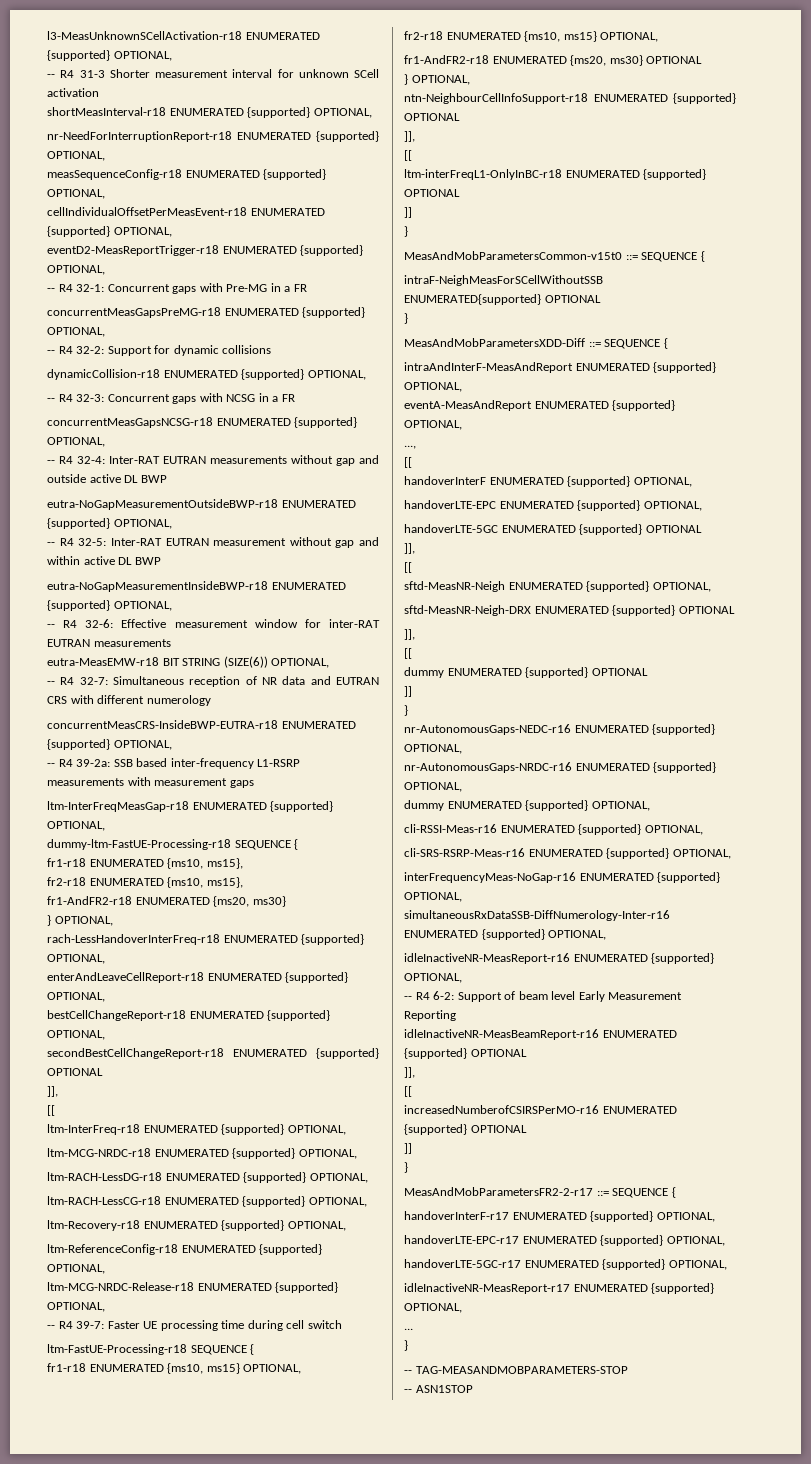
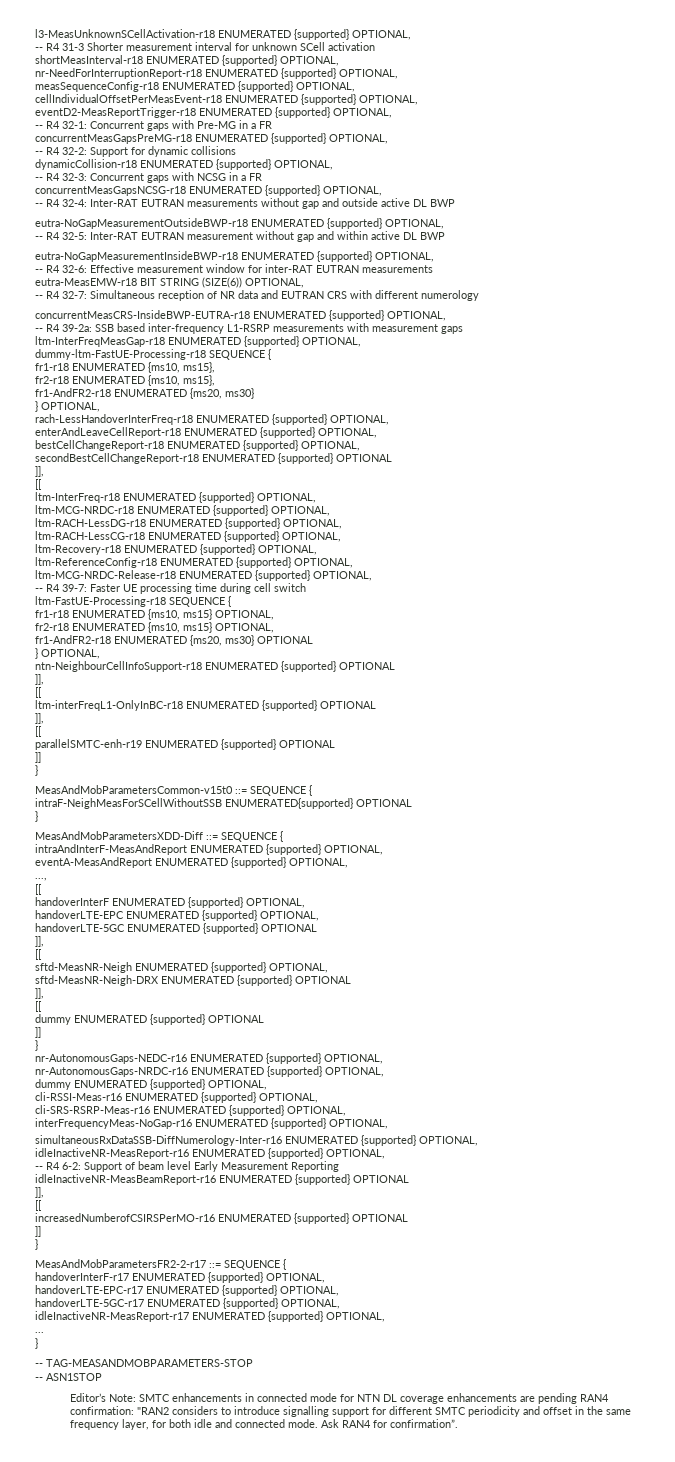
  ltm-interFreqL1-OnlyInBC-r18 ENUMERATED {supported} OPTIONAL
+ ]],
+ [[
+ parallelSMTC-enh-r19 ENUMERATED {supported} OPTIONAL
+ Editor’s Note: SMTC enhancements in connected mode for NTN DL coverage enhancements are pending RAN4 confirmation: "RAN2 considers to introduce signalling support for different SMTC periodicity and offset in the same frequency layer, for both idle and connected mode. Ask RAN4 for confirmation”.

